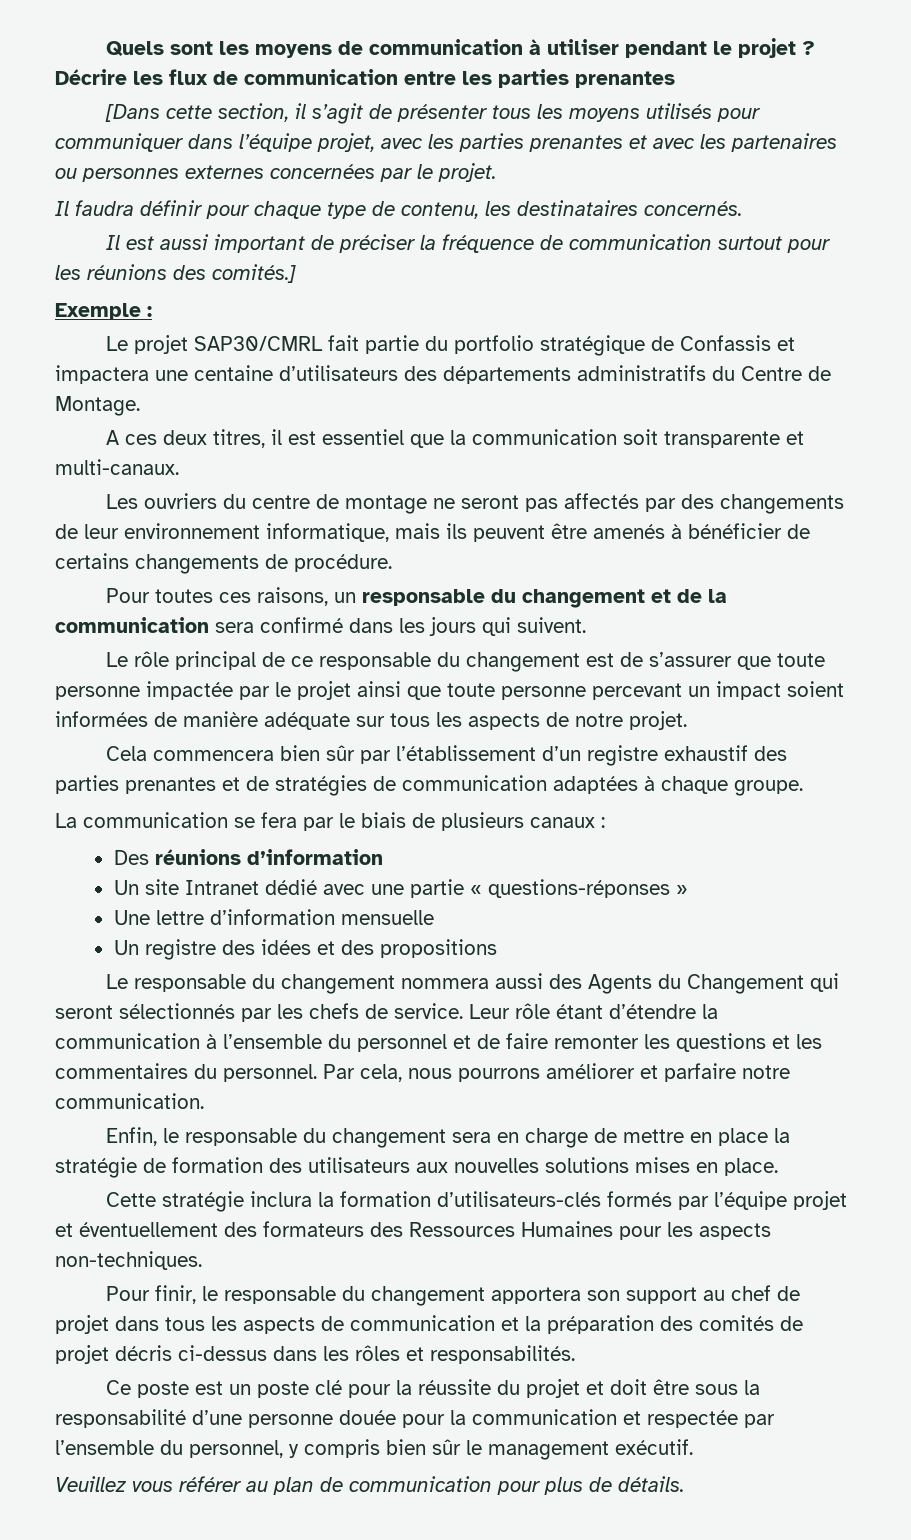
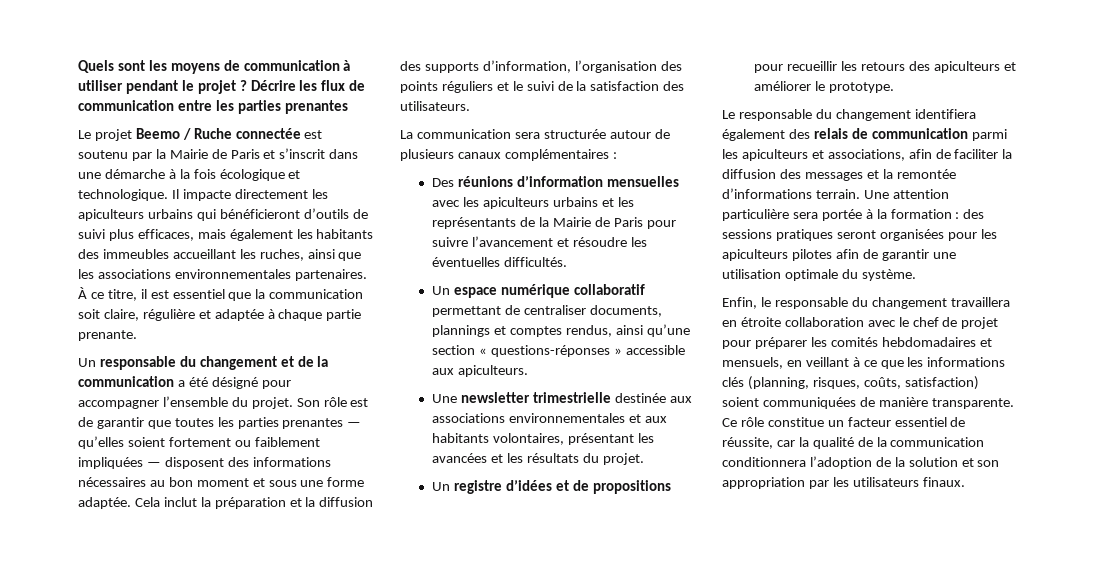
- [Dans cette section, il s’agit de présenter tous les moyens utilisés pour communiquer dans l’équipe projet, avec les parties prenantes et avec les partenaires ou personnes externes concernées par le projet.
- Il faudra définir pour chaque type de contenu, les destinataires concernés.
- Il est aussi important de préciser la fréquence de communication surtout pour les réunions des comités.]
- Exemple :
- Le projet SAP30/CMRL fait partie du portfolio stratégique de Confassis et impactera une centaine d’utilisateurs des départements administratifs du Centre de Montage.
- A ces deux titres, il est essentiel que la communication soit transparente et multi-canaux.
- Les ouvriers du centre de montage ne seront pas affectés par des changements de leur environnement informatique, mais ils peuvent être amenés à bénéficier de certains changements de procédure.
- Pour toutes ces raisons, un responsable du changement et de la communication sera confirmé dans les jours qui suivent.
- Le rôle principal de ce responsable du changement est de s’assurer que toute personne impactée par le projet ainsi que toute personne percevant un impact soient informées de manière adéquate sur tous les aspects de notre projet.
- Cela commencera bien sûr par l’établissement d’un registre exhaustif des parties prenantes et de stratégies de communication adaptées à chaque groupe.
- La communication se fera par le biais de plusieurs canaux :
+ Le projet Beemo / Ruche connectée est soutenu par la Mairie de Paris et s’inscrit dans une démarche à la fois écologique et technologique. Il impacte directement les apiculteurs urbains qui bénéficieront d’outils de suivi plus efficaces, mais également les habitants des immeubles accueillant les ruches, ainsi que les associations environnementales partenaires. À ce titre, il est essentiel que la communication soit claire, régulière et adaptée à chaque partie prenante.
+ Un responsable du changement et de la communication a été désigné pour accompagner l’ensemble du projet. Son rôle est de garantir que toutes les parties prenantes — qu’elles soient fortement ou faiblement impliquées — disposent des informations nécessaires au bon moment et sous une forme adaptée. Cela inclut la préparation et la diffusion des supports d’information, l’organisation des points réguliers et le suivi de la satisfaction des utilisateurs.
+ La communication sera structurée autour de plusieurs canaux complémentaires :
- Des réunions d’information
- Un site Intranet dédié avec une partie « questions-réponses »
- Une lettre d’information mensuelle
- Un registre des idées et des propositions
- Le responsable du changement nommera aussi des Agents du Changement qui seront sélectionnés par les chefs de service. Leur rôle étant d’étendre la communication à l’ensemble du personnel et de faire remonter les questions et les commentaires du personnel. Par cela, nous pourrons améliorer et parfaire notre communication.
+ Des réunions d’information mensuelles avec les apiculteurs urbains et les représentants de la Mairie de Paris pour suivre l’avancement et résoudre les éventuelles difficultés.
+ Un espace numérique collaboratif permettant de centraliser documents, plannings et comptes rendus, ainsi qu’une section « questions-réponses » accessible aux apiculteurs.
+ Une newsletter trimestrielle destinée aux associations environnementales et aux habitants volontaires, présentant les avancées et les résultats du projet.
+ Un registre d’idées et de propositions pour recueillir les retours des apiculteurs et améliorer le prototype.
+ Le responsable du changement identifiera également des relais de communication parmi les apiculteurs et associations, afin de faciliter la diffusion des messages et la remontée d’informations terrain. Une attention particulière sera portée à la formation : des sessions pratiques seront organisées pour les apiculteurs pilotes afin de garantir une utilisation optimale du système.
- Enfin, le responsable du changement sera en charge de mettre en place la stratégie de formation des utilisateurs aux nouvelles solutions mises en place.
- Cette stratégie inclura la formation d’utilisateurs-clés formés par l’équipe projet et éventuellement des formateurs des Ressources Humaines pour les aspects non-techniques.
- Pour finir, le responsable du changement apportera son support au chef de projet dans tous les aspects de communication et la préparation des comités de projet décris ci-dessus dans les rôles et responsabilités.
- Ce poste est un poste clé pour la réussite du projet et doit être sous la responsabilité d’une personne douée pour la communication et respectée par l’ensemble du personnel, y compris bien sûr le management exécutif.
- Veuillez vous référer au plan de communication pour plus de détails.
+ Enfin, le responsable du changement travaillera en étroite collaboration avec le chef de projet pour préparer les comités hebdomadaires et mensuels, en veillant à ce que les informations clés (planning, risques, coûts, satisfaction) soient communiquées de manière transparente. Ce rôle constitue un facteur essentiel de réussite, car la qualité de la communication conditionnera l’adoption de la solution et son appropriation par les utilisateurs finaux.

